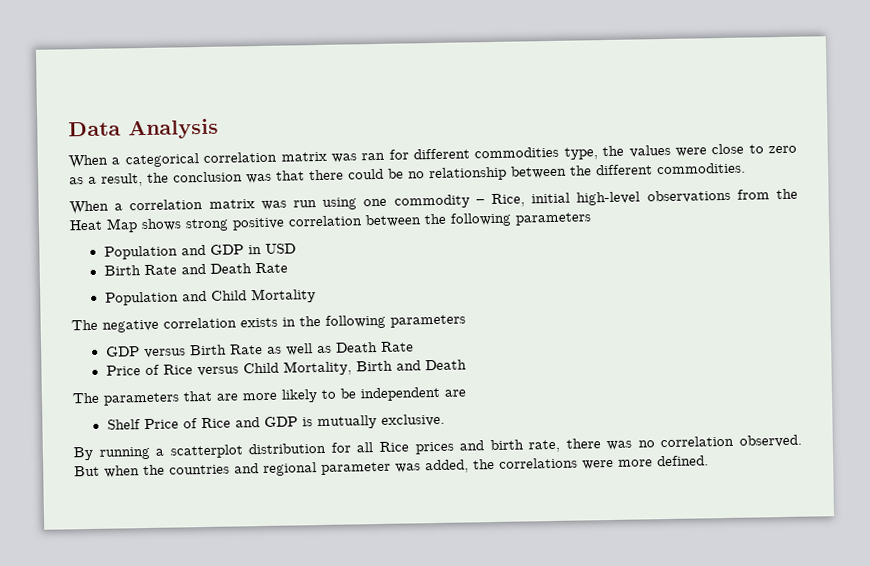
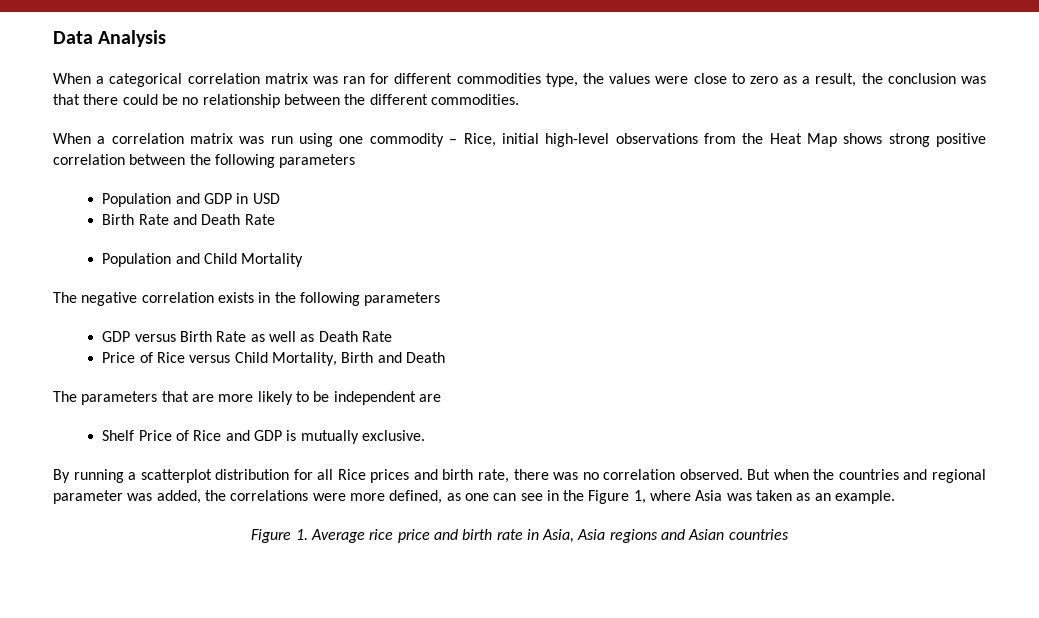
- But when the countries and regional parameter was added, the correlations were more defined.
+ But when the countries and regional parameter was added, the correlations were more defined, as one can see in the Figure 1, where Asia was taken as an example.
+ Figure 1. Average rice price and birth rate in Asia, Asia regions and Asian countries

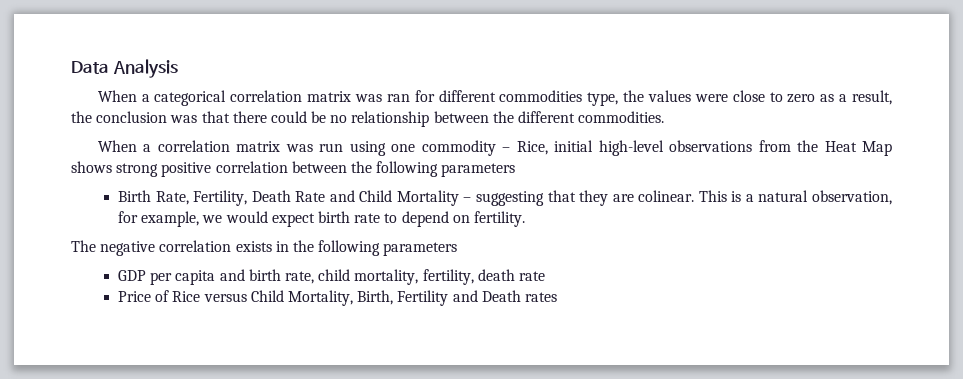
- Population and GDP in USD
- Birth Rate and Death Rate
- Population and Child Mortality
+ Birth Rate, Fertility, Death Rate and Child Mortality – suggesting that they are colinear. This is a natural observation, for example, we would expect birth rate to depend on fertility.
- GDP versus Birth Rate as well as Death Rate
+ GDP per capita and birth rate, child mortality, fertility, death rate
- Price of Rice versus Child Mortality, Birth and Death
- The parameters that are more likely to be independent are
- Shelf Price of Rice and GDP is mutually exclusive.
- By running a scatterplot distribution for all Rice prices and birth rate, there was no correlation observed. But when the countries and regional parameter was added, the correlations were more defined, as one can see in the Figure 1, where Asia was taken as an example.
- Figure 1. Average rice price and birth rate in Asia, Asia regions and Asian countries
+ Price of Rice versus Child Mortality, Birth, Fertility and Death rates

